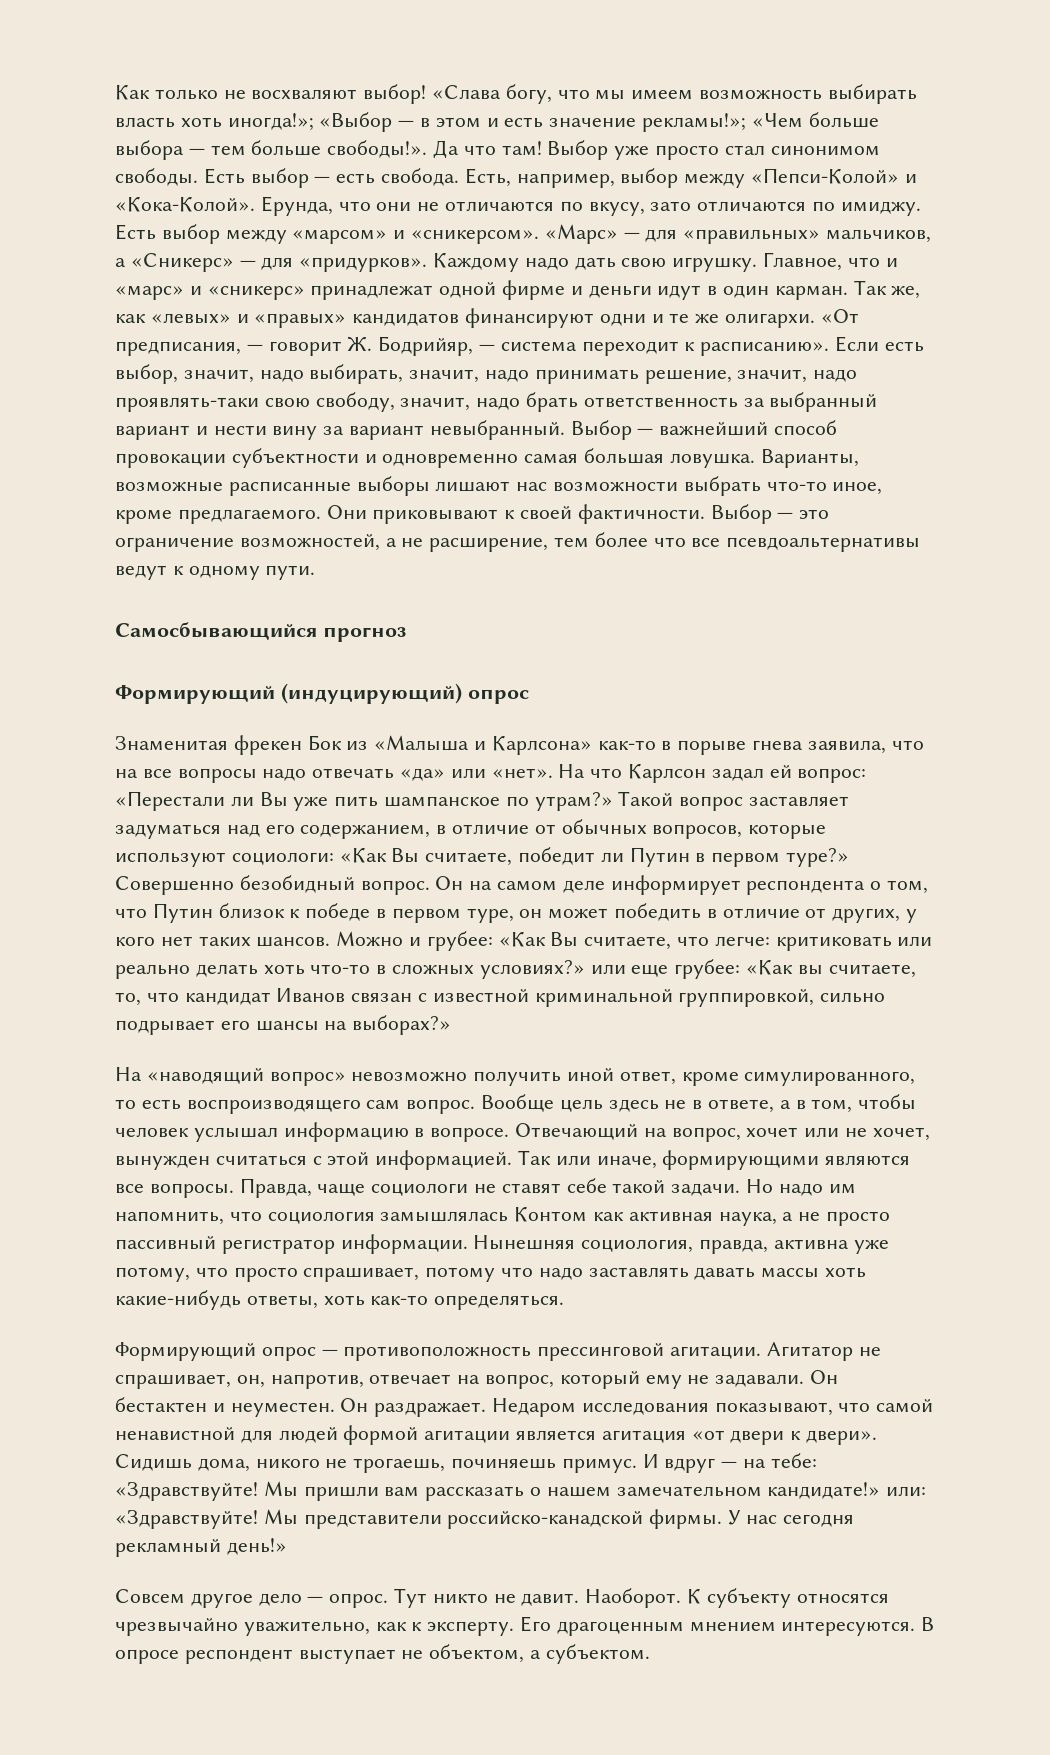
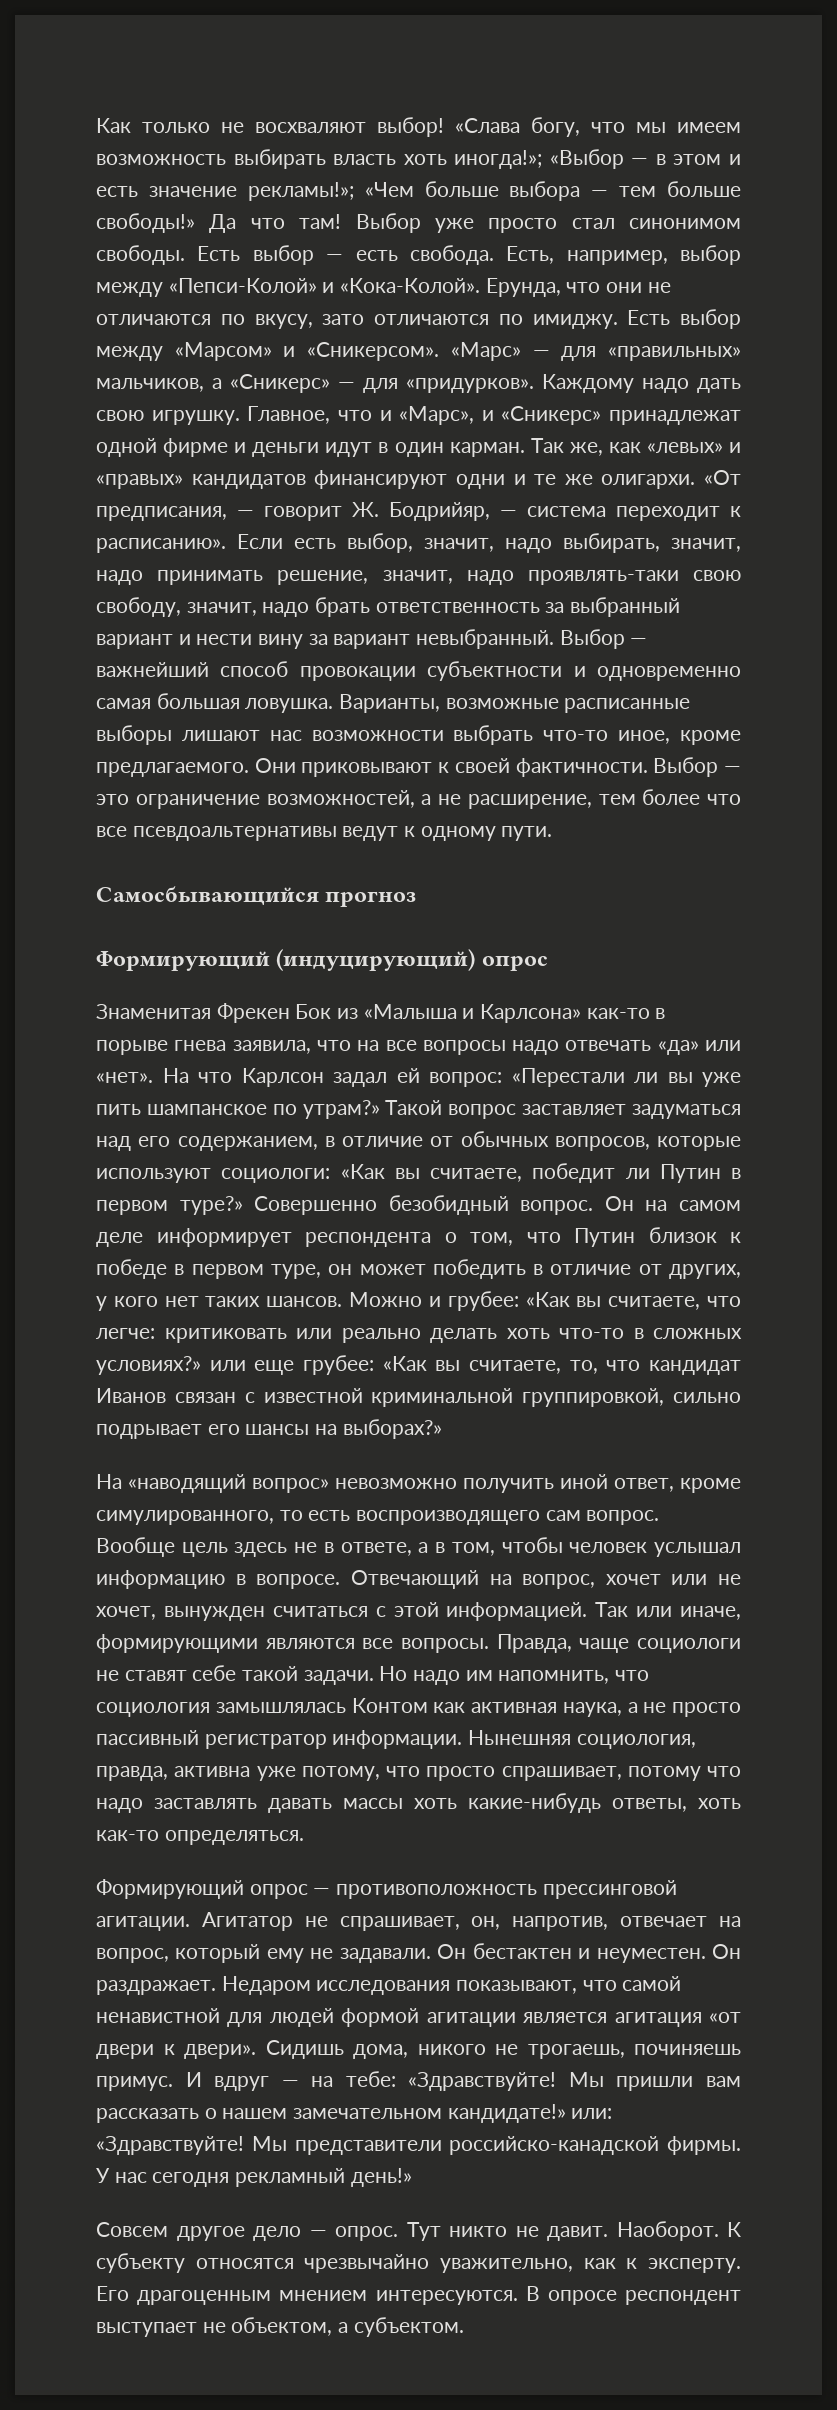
- «Слава богу, что мы имеем возможность выбирать власть хоть иногда!»; «Выбор — в этом и есть значение рекламы!»; «Чем больше выбора — тем больше свободы!».
+ «Слава богу, что мы имеем возможность выбирать власть хоть иногда!»; «Выбор — в этом и есть значение рекламы!»; «Чем больше выбора — тем больше свободы!»
- Есть выбор между «марсом» и «сникерсом».
+ Есть выбор между «Марсом» и «Сникерсом».
- Главное, что и «марс» и «сникерс» принадлежат одной фирме и деньги идут в один карман.
+ Главное, что и «Марс», и «Сникерс» принадлежат одной фирме и деньги идут в один карман.
- Знаменитая фрекен Бок из «Малыша и Карлсона» как-то в порыве гнева заявила, что на все вопросы надо отвечать «да» или «нет».
+ Знаменитая Фрекен Бок из «Малыша и Карлсона» как-то в порыве гнева заявила, что на все вопросы надо отвечать «да» или «нет».
- На что Карлсон задал ей вопрос: «Перестали ли Вы уже пить шампанское по утрам?»
+ На что Карлсон задал ей вопрос: «Перестали ли вы уже пить шампанское по утрам?»
- Такой вопрос заставляет задуматься над его содержанием, в отличие от обычных вопросов, которые используют социологи: «Как Вы считаете, победит ли Путин в первом туре?»
+ Такой вопрос заставляет задуматься над его содержанием, в отличие от обычных вопросов, которые используют социологи: «Как вы считаете, победит ли Путин в первом туре?»
- Можно и грубее: «Как Вы считаете, что легче: критиковать или реально делать хоть что-то в сложных условиях?» или еще грубее: «Как вы считаете, то, что кандидат Иванов связан с известной криминальной группировкой, сильно подрывает его шансы на выборах?»
+ Можно и грубее: «Как вы считаете, что легче: критиковать или реально делать хоть что-то в сложных условиях?» или еще грубее: «Как вы считаете, то, что кандидат Иванов связан с известной криминальной группировкой, сильно подрывает его шансы на выборах?»

